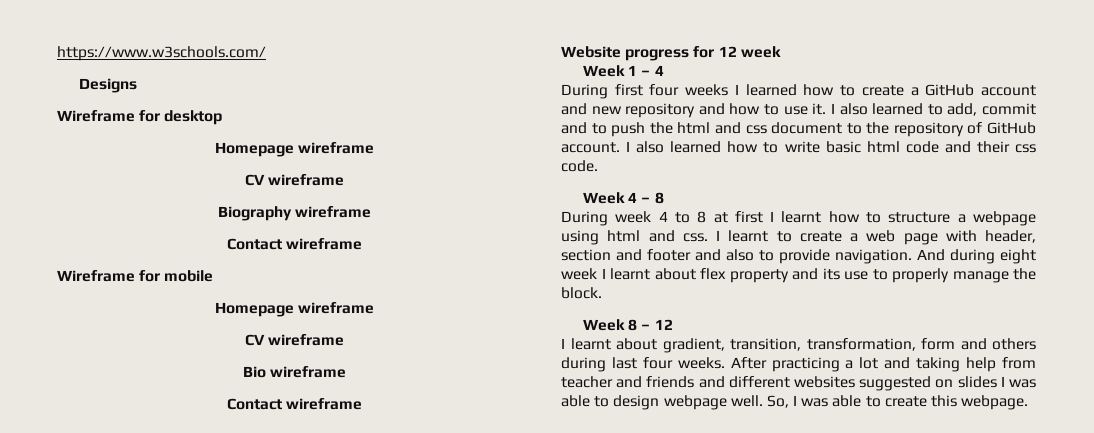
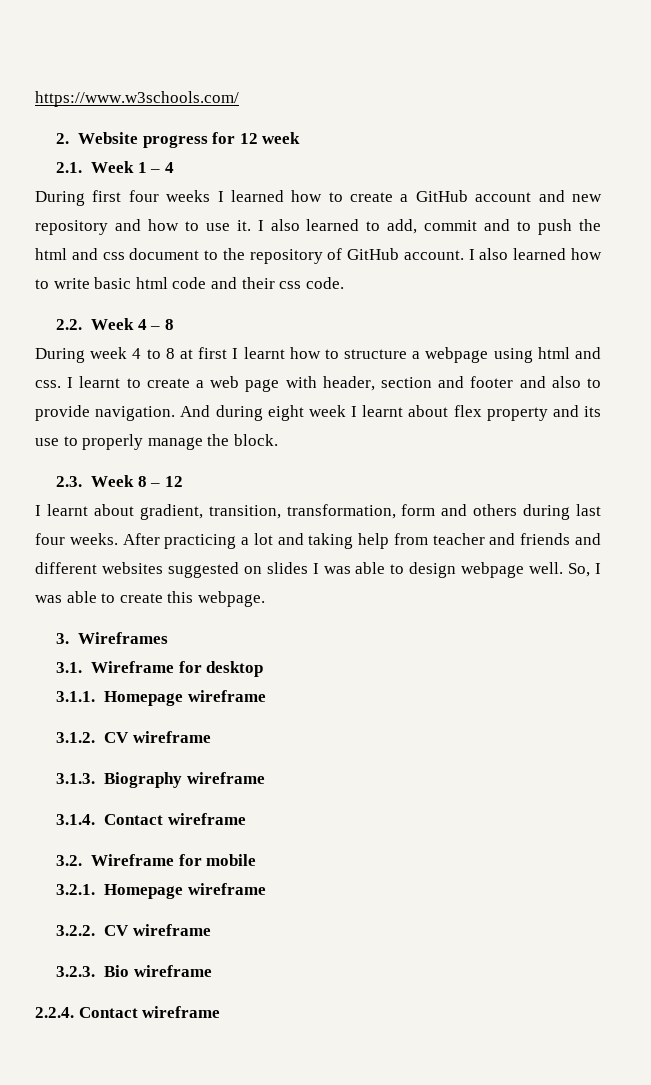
- Designs
- Wireframe for desktop
- Homepage wireframe
- CV wireframe
- Biography wireframe
- Contact wireframe
- Wireframe for mobile
- Homepage wireframe
- CV wireframe
- Bio wireframe
- Contact wireframe
- Website progress for 12 week
+ 2. Website progress for 12 week
- Week 1 – 4
+ 2.1. Week 1 – 4
- Week 4 – 8
+ 2.2. Week 4 – 8
- Week 8 – 12
+ 2.3. Week 8 – 12
+ 3. Wireframes
+ 3.1. Wireframe for desktop
+ 3.1.1. Homepage wireframe
+ 3.1.2. CV wireframe
+ 3.1.3. Biography wireframe
+ 3.1.4. Contact wireframe
+ 3.2. Wireframe for mobile
+ 3.2.1. Homepage wireframe
+ 3.2.2. CV wireframe
+ 3.2.3. Bio wireframe
+ 2.2.4. Contact wireframe

